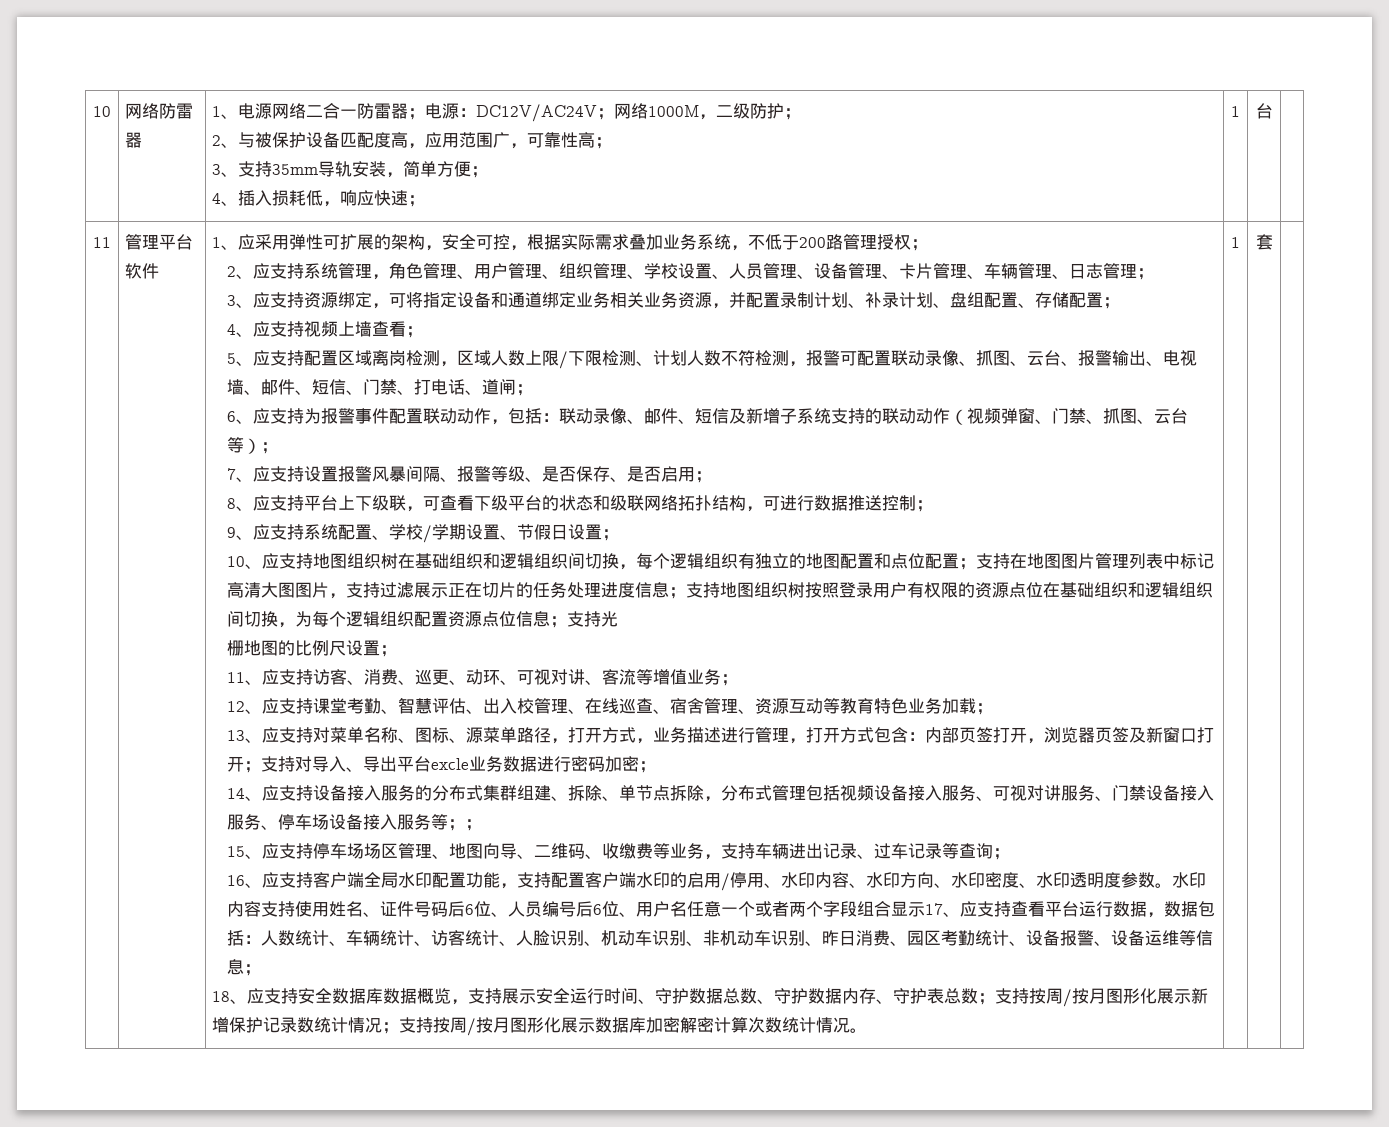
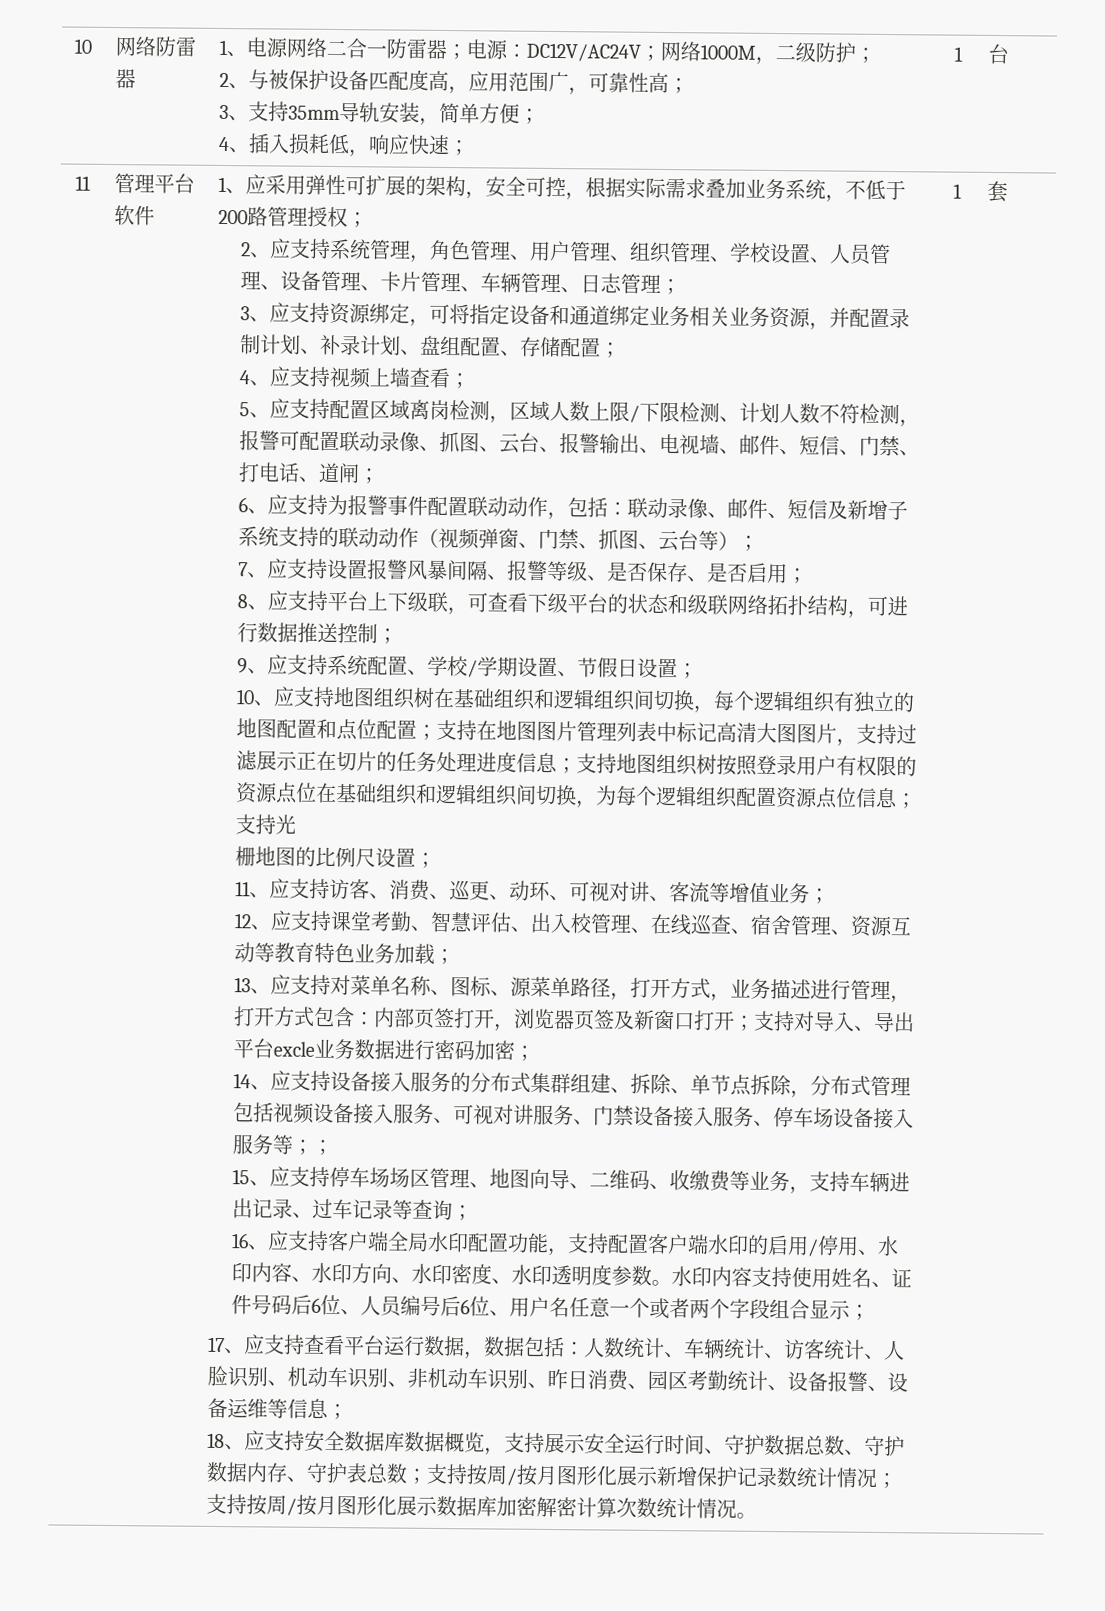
- 水印内容支持使用姓名、证件号码后6位、人员编号后6位、用户名任意一个或者两个字段组合显示17、应支持查看平台运行数据，数据包括：
+ 水印内容支持使用姓名、证件号码后6位、人员编号后6位、用户名任意一个或者两个字段组合显示；
+ 17、应支持查看平台运行数据，数据包括：

